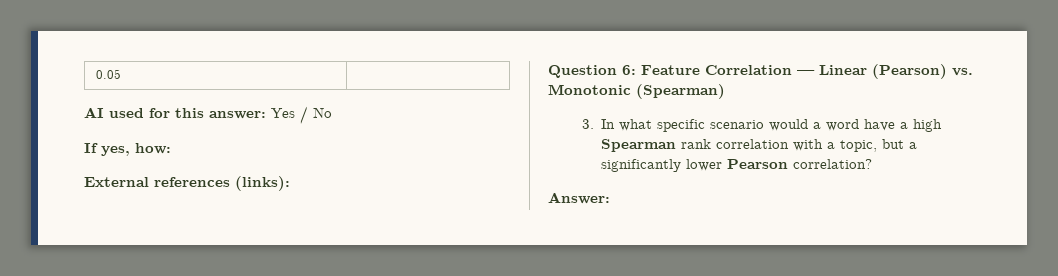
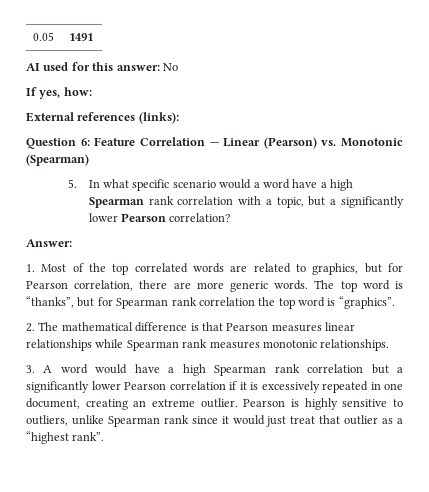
- 0.05 |
+ 0.05 | 1491
- AI used for this answer: Yes / No
+ AI used for this answer: No
- 3. In what specific scenario would a word have a high Spearman rank correlation with a topic, but a significantly lower Pearson correlation?
+ 5. In what specific scenario would a word have a high Spearman rank correlation with a topic, but a significantly lower Pearson correlation?
+ 1. Most of the top correlated words are related to graphics, but for Pearson correlation, there are more generic words. The top word is “thanks”, but for Spearman rank correlation the top word is “graphics”.
+ 2. The mathematical difference is that Pearson measures linear relationships while Spearman rank measures monotonic relationships.
+ 3. A word would have a high Spearman rank correlation but a significantly lower Pearson correlation if it is excessively repeated in one document, creating an extreme outlier. Pearson is highly sensitive to outliers, unlike Spearman rank since it would just treat that outlier as a “highest rank”.

